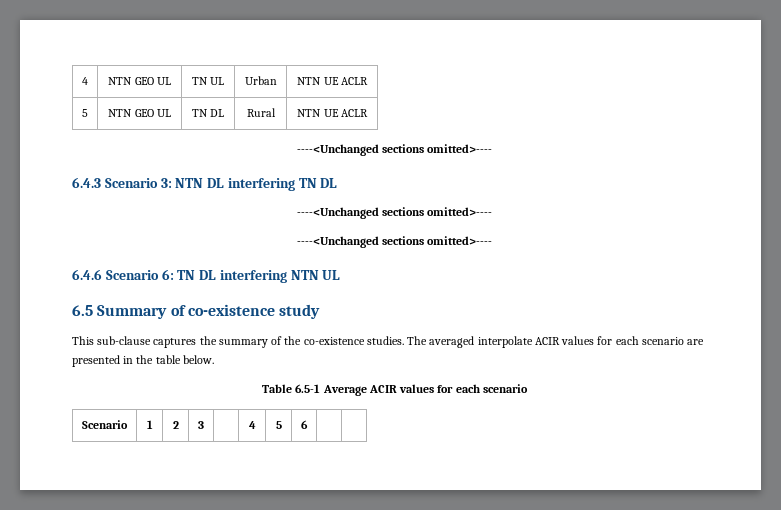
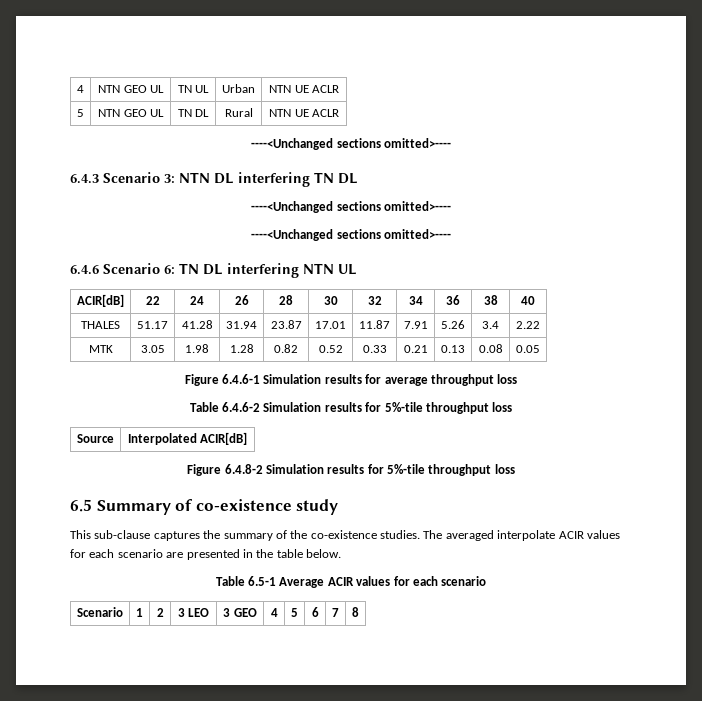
+ ACIR[dB] | 22 | 24 | 26 | 28 | 30 | 32 | 34 | 36 | 38 | 40
+ THALES | 51.17 | 41.28 | 31.94 | 23.87 | 17.01 | 11.87 | 7.91 | 5.26 | 3.4 | 2.22
+ MTK | 3.05 | 1.98 | 1.28 | 0.82 | 0.52 | 0.33 | 0.21 | 0.13 | 0.08 | 0.05
+ Figure 6.4.6-1 Simulation results for average throughput loss
+ Table 6.4.6-2 Simulation results for 5%-tile throughput loss
+ Source | Interpolated ACIR[dB]
+ Figure 6.4.8-2 Simulation results for 5%-tile throughput loss
- Scenario | 1 | 2 | 3 | | 4 | 5 | 6 | |
+ Scenario | 1 | 2 | 3 LEO | 3 GEO | 4 | 5 | 6 | 7 | 8

